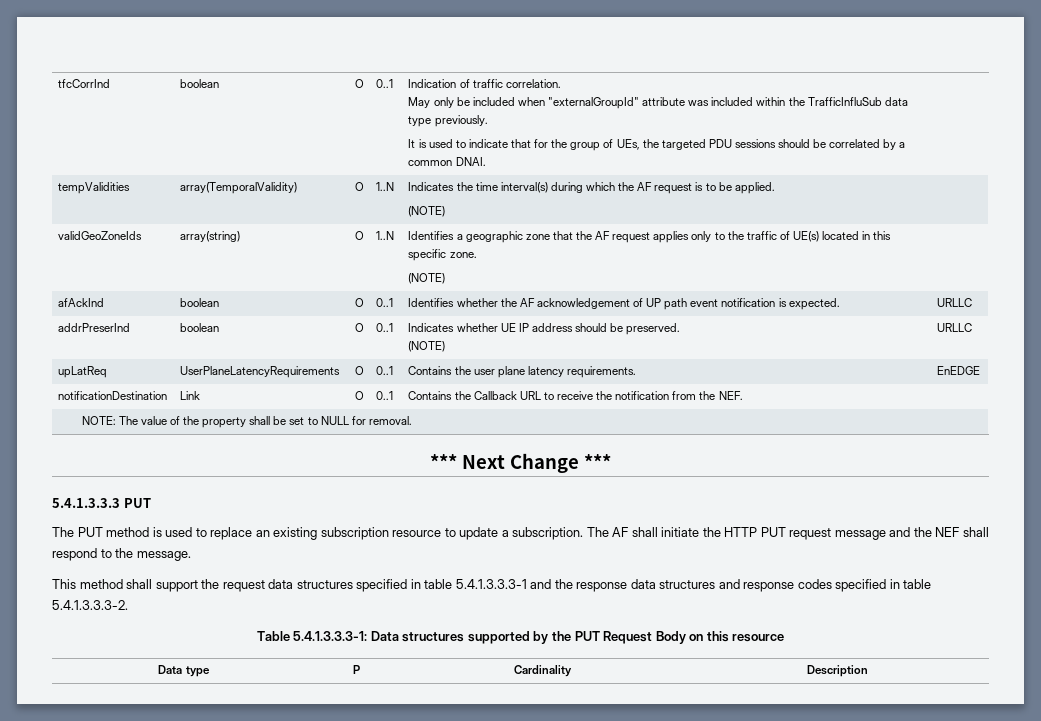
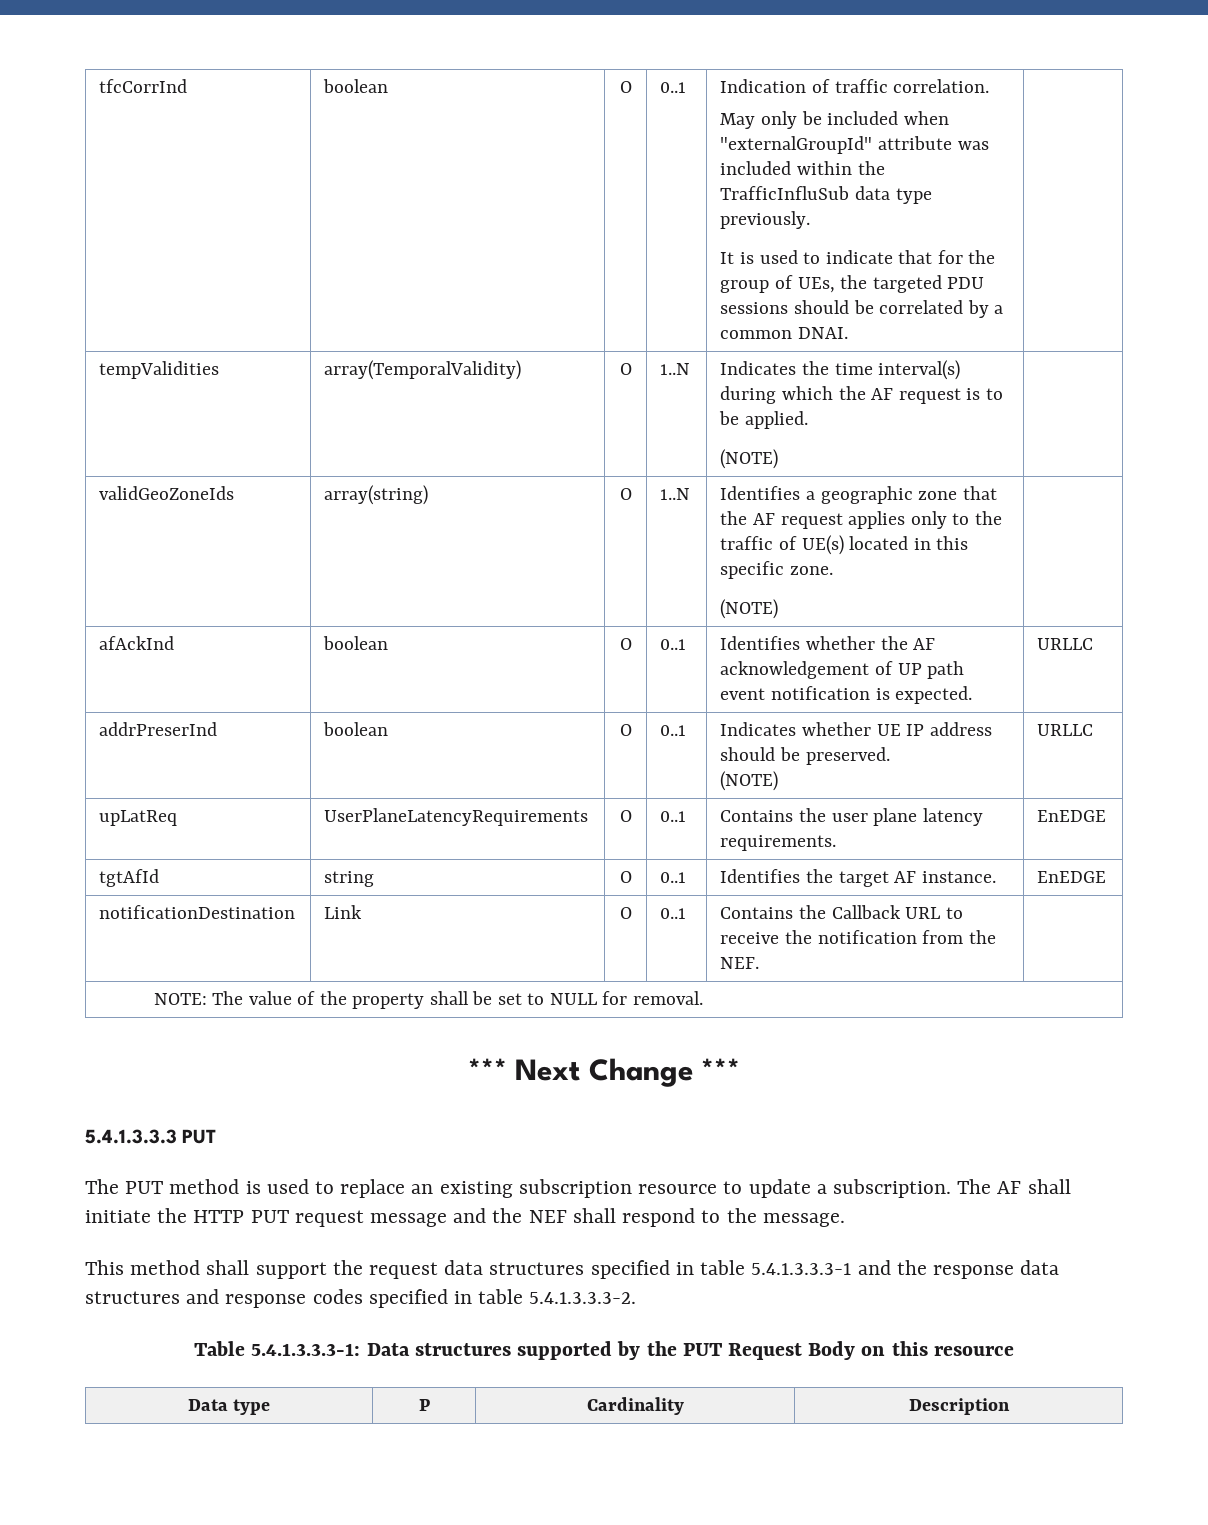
+ tgtAfId | string | O | 0..1 | Identifies the target AF instance. | EnEDGE

